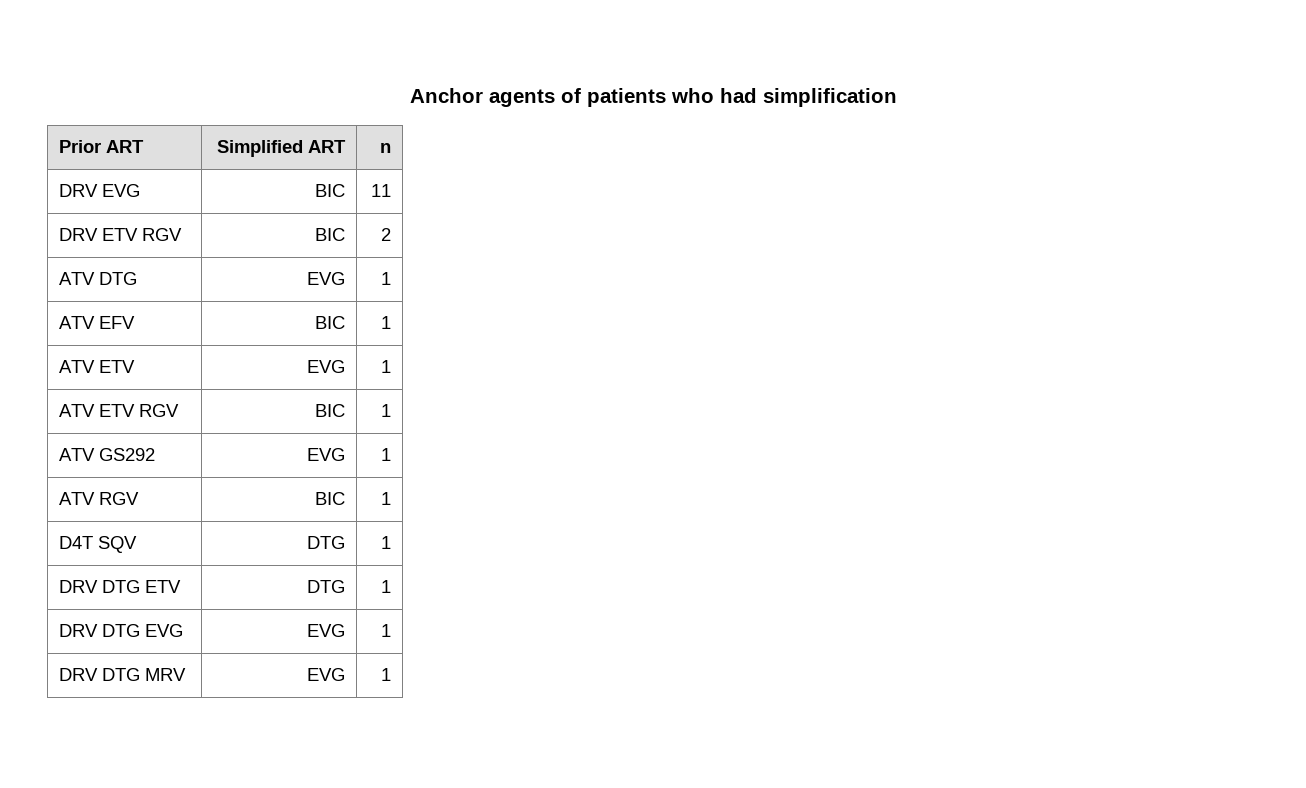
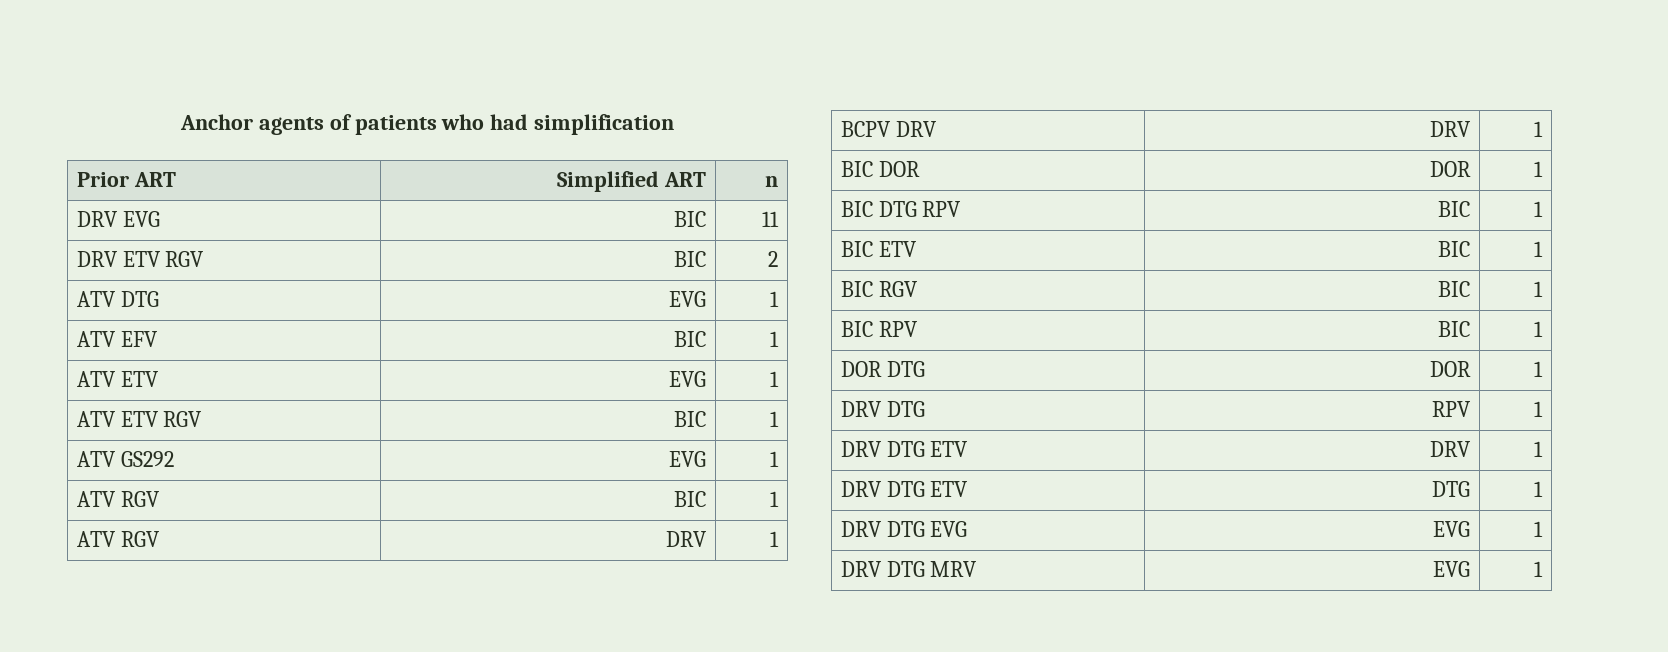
- D4T SQV | DTG | 1
+ ATV RGV | DRV | 1
+ BCPV DRV | DRV | 1
+ BIC DOR | DOR | 1
+ BIC DTG RPV | BIC | 1
+ BIC ETV | BIC | 1
+ BIC RGV | BIC | 1
+ BIC RPV | BIC | 1
+ DOR DTG | DOR | 1
+ DRV DTG | RPV | 1
+ DRV DTG ETV | DRV | 1

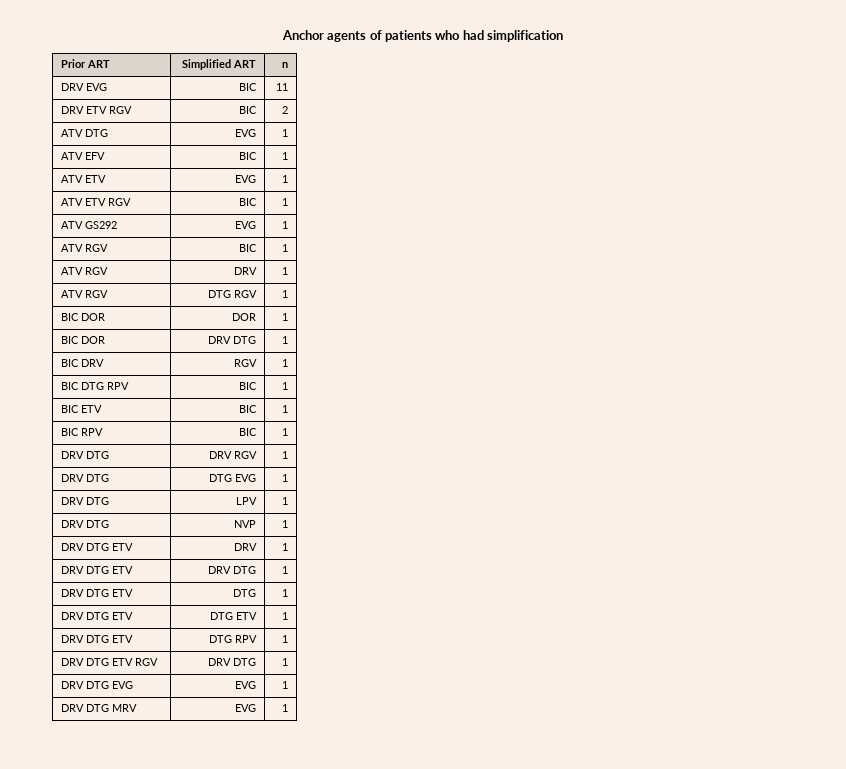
- BCPV DRV | DRV | 1
+ ATV RGV | DTG RGV | 1
+ BIC DOR | DRV DTG | 1
+ BIC DRV | RGV | 1
- BIC RGV | BIC | 1
- DOR DTG | DOR | 1
- DRV DTG | RPV | 1
+ DRV DTG | DRV RGV | 1
+ DRV DTG | DTG EVG | 1
+ DRV DTG | LPV | 1
+ DRV DTG | NVP | 1
+ DRV DTG ETV | DRV DTG | 1
  DRV DTG ETV | DTG | 1
+ DRV DTG ETV | DTG ETV | 1
+ DRV DTG ETV | DTG RPV | 1
+ DRV DTG ETV RGV | DRV DTG | 1

